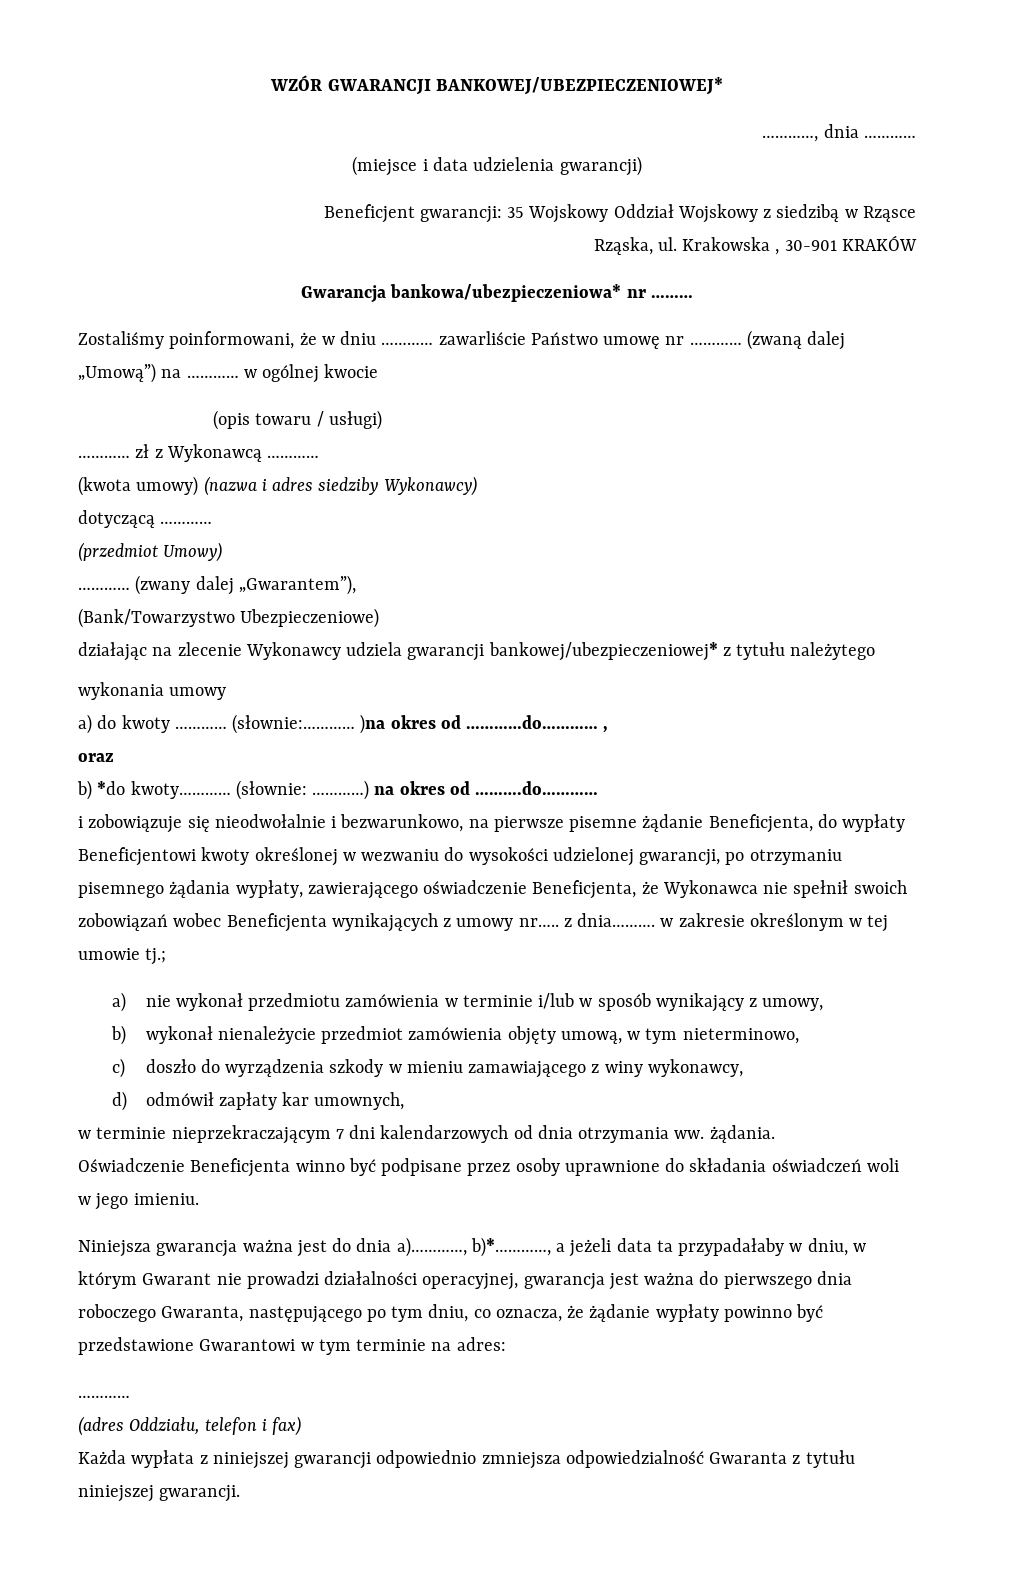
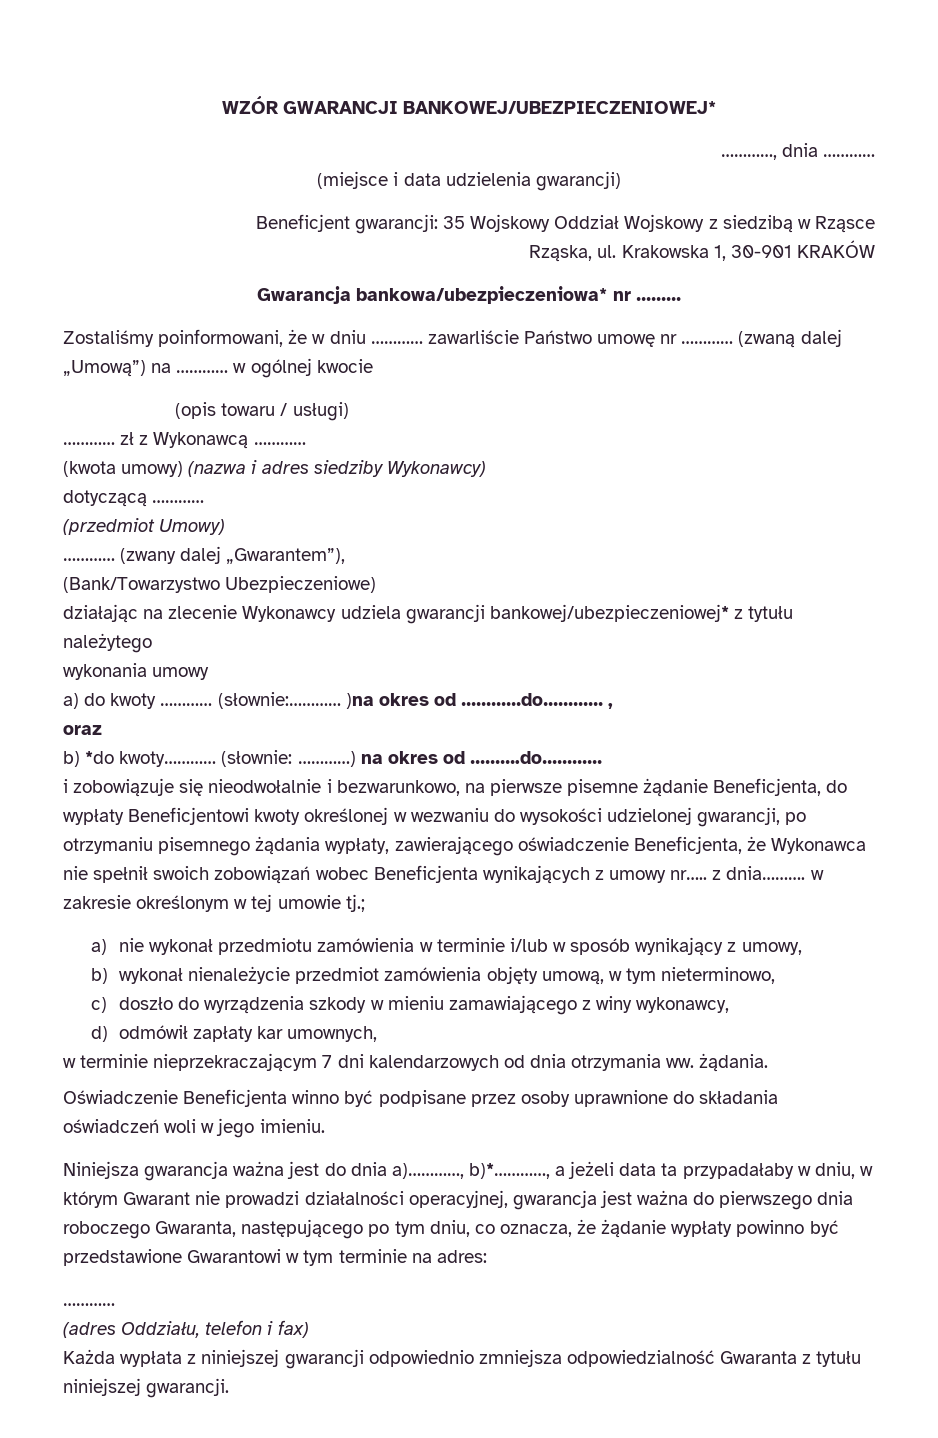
- Krakowska , 30-901 KRAKÓW
+ Krakowska 1, 30-901 KRAKÓW

